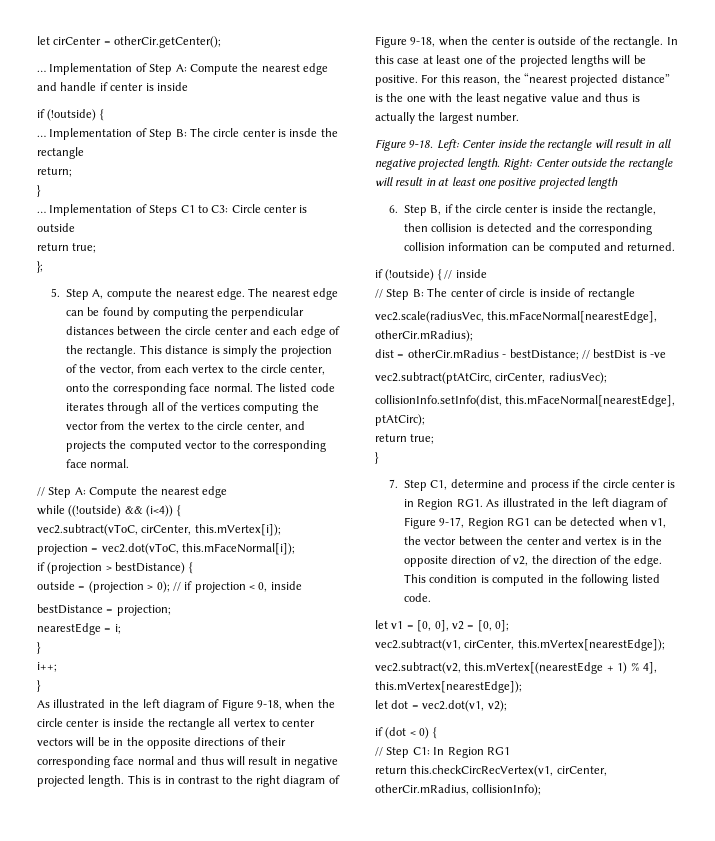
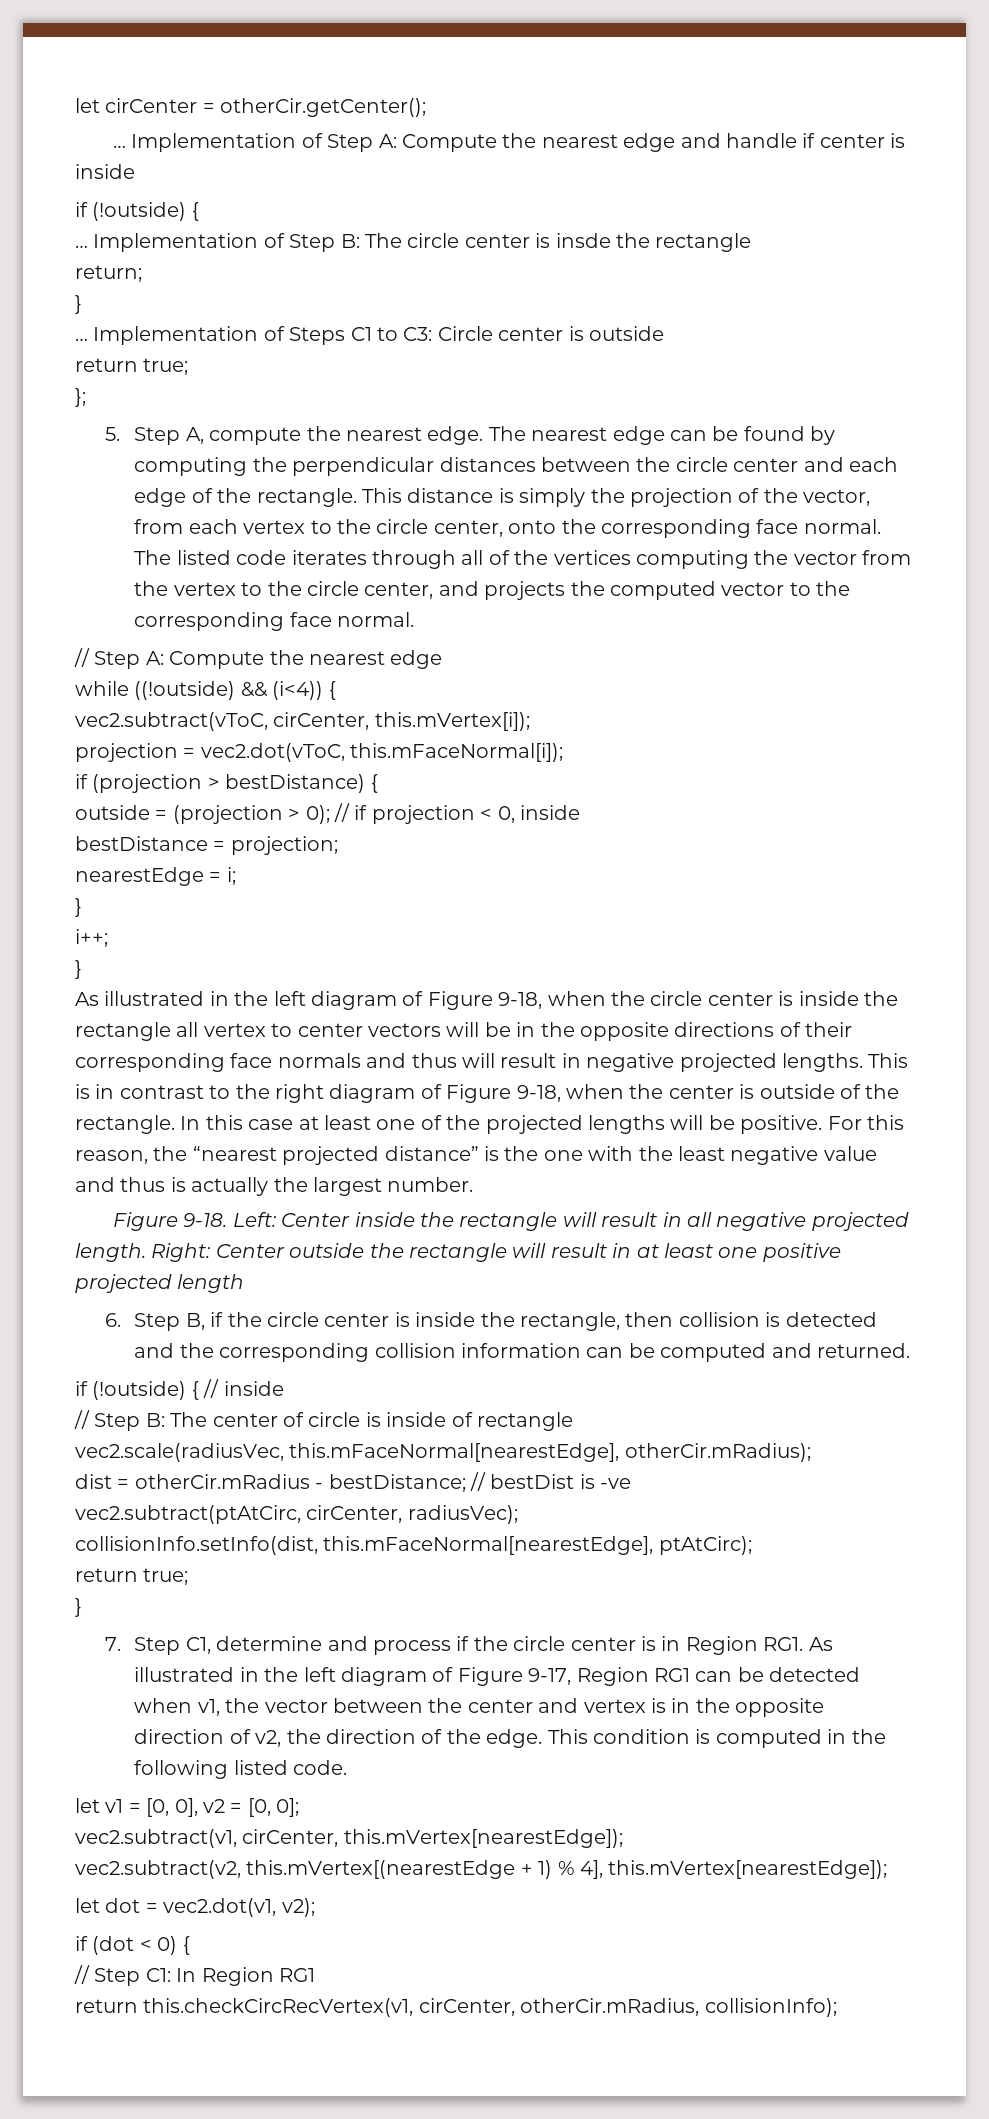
- As illustrated in the left diagram of Figure 9-18, when the circle center is inside the rectangle all vertex to center vectors will be in the opposite directions of their corresponding face normal and thus will result in negative projected length.
+ As illustrated in the left diagram of Figure 9-18, when the circle center is inside the rectangle all vertex to center vectors will be in the opposite directions of their corresponding face normals and thus will result in negative projected lengths.

